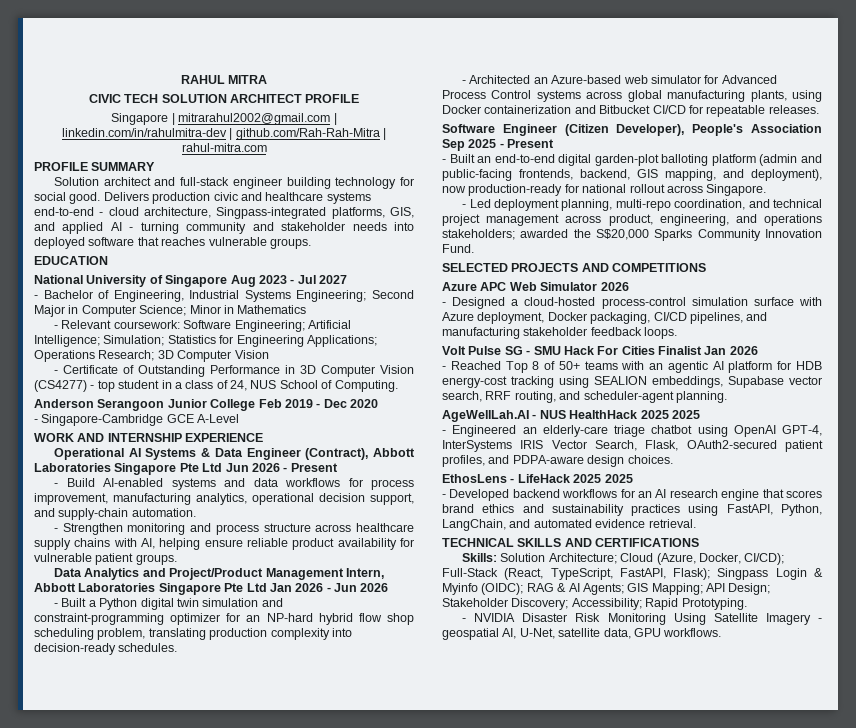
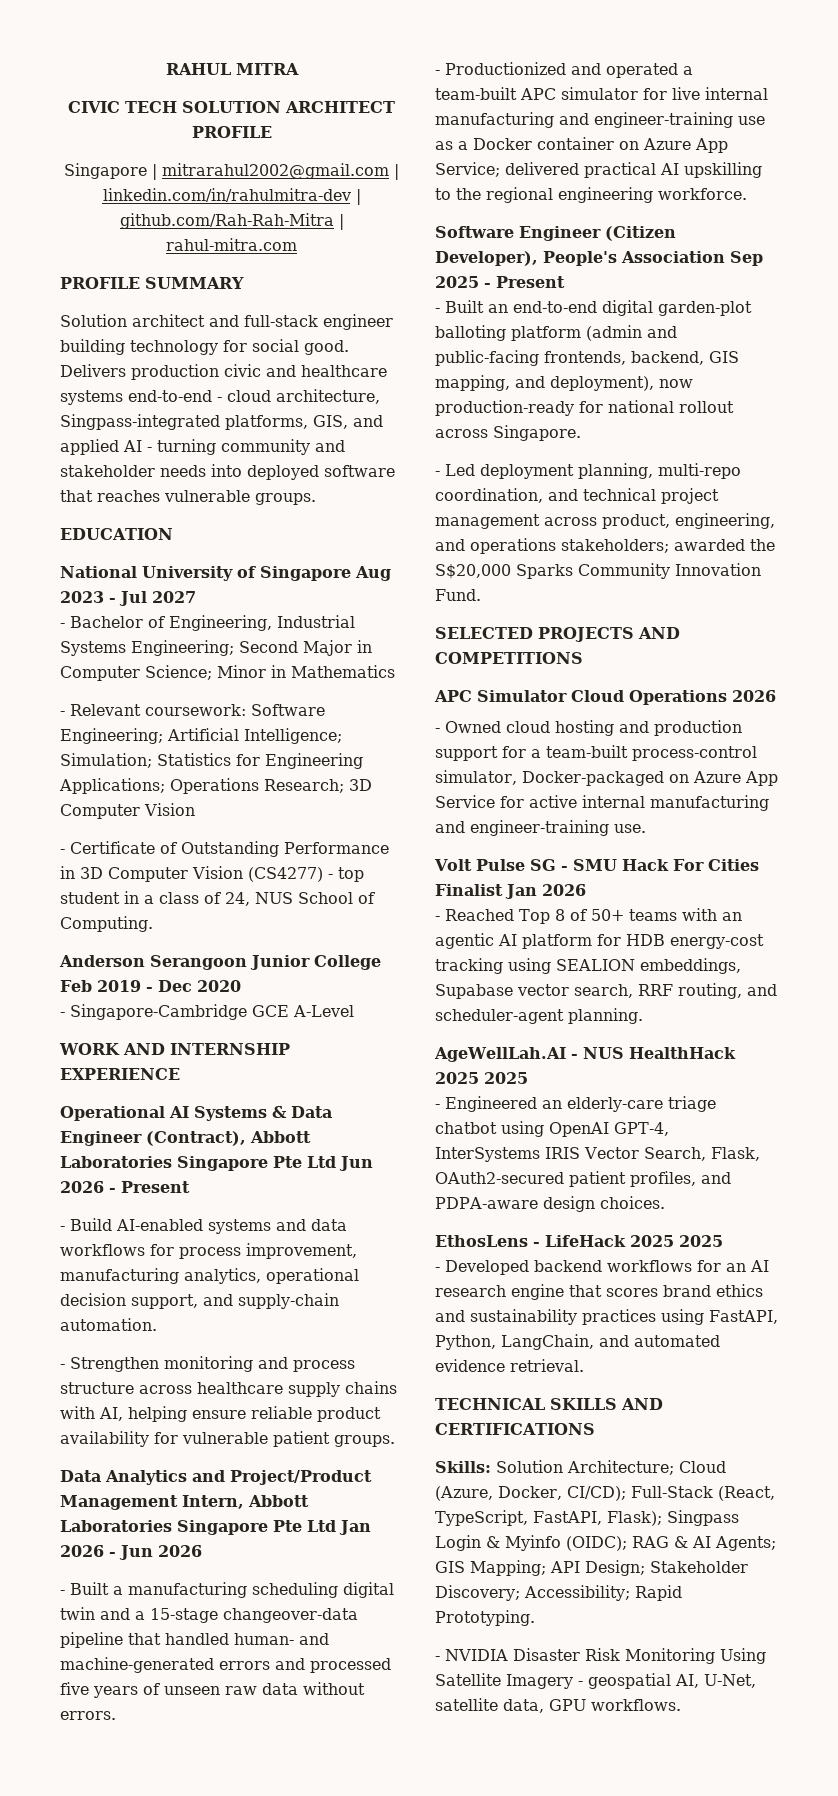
- - Built a Python digital twin simulation and constraint-programming optimizer for an NP-hard hybrid flow shop scheduling problem, translating production complexity into decision-ready schedules.
- - Architected an Azure-based web simulator for Advanced Process Control systems across global manufacturing plants, using Docker containerization and Bitbucket CI/CD for repeatable releases.
+ - Built a manufacturing scheduling digital twin and a 15-stage changeover-data pipeline that handled human- and machine-generated errors and processed five years of unseen raw data without errors.
+ - Productionized and operated a team-built APC simulator for live internal manufacturing and engineer-training use as a Docker container on Azure App Service; delivered practical AI upskilling to the regional engineering workforce.
- Azure APC Web Simulator 2026
- - Designed a cloud-hosted process-control simulation surface with Azure deployment, Docker packaging, CI/CD pipelines, and manufacturing stakeholder feedback loops.
+ APC Simulator Cloud Operations 2026
+ - Owned cloud hosting and production support for a team-built process-control simulator, Docker-packaged on Azure App Service for active internal manufacturing and engineer-training use.

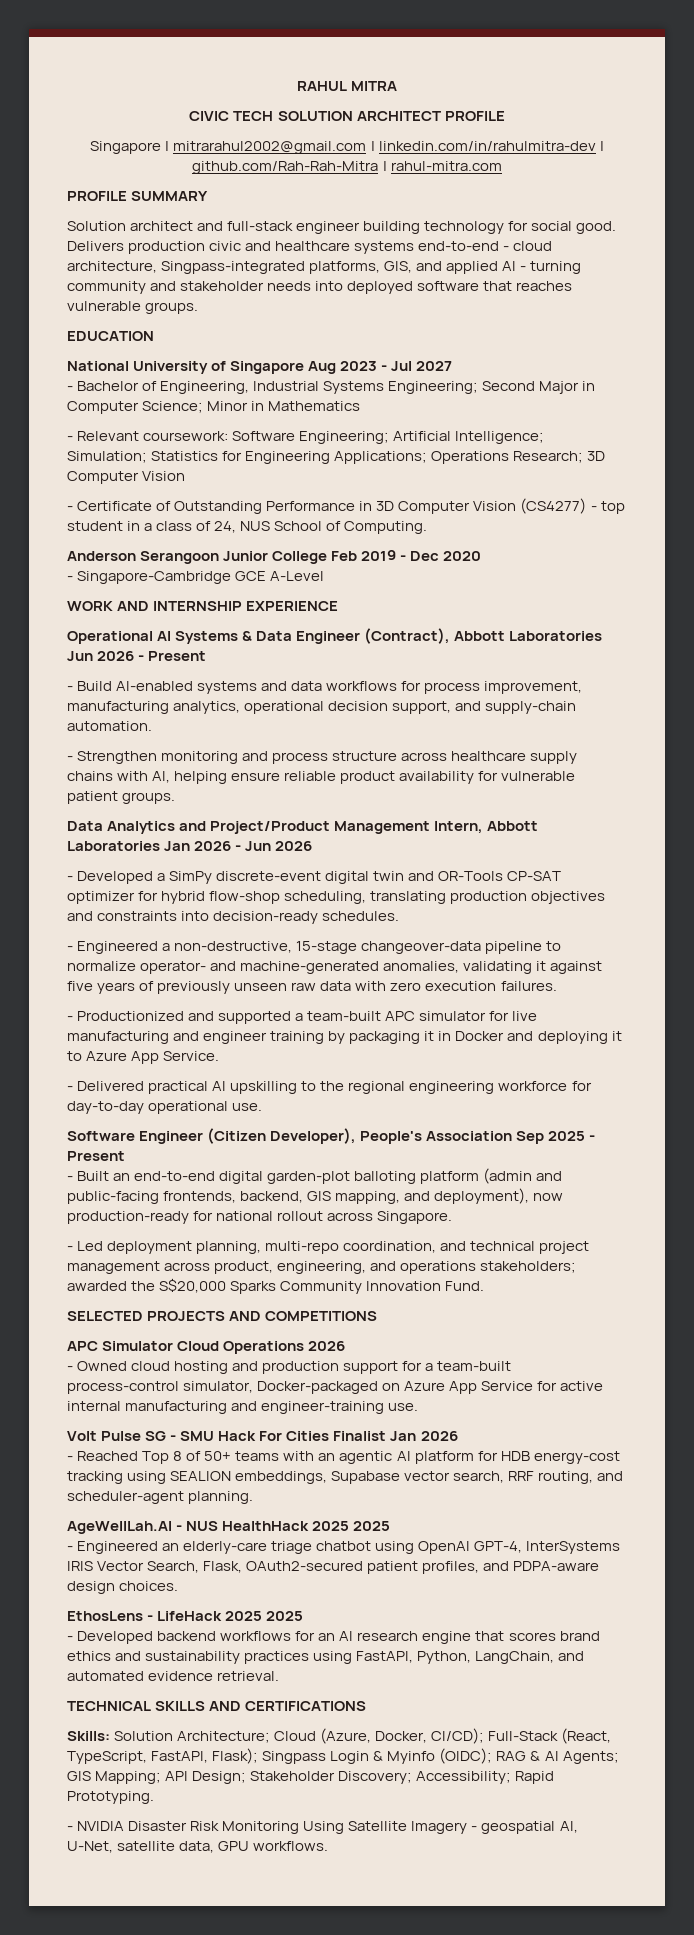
- Operational AI Systems & Data Engineer (Contract), Abbott Laboratories Singapore Pte Ltd Jun 2026 - Present
+ Operational AI Systems & Data Engineer (Contract), Abbott Laboratories Jun 2026 - Present
- Data Analytics and Project/Product Management Intern, Abbott Laboratories Singapore Pte Ltd Jan 2026 - Jun 2026
+ Data Analytics and Project/Product Management Intern, Abbott Laboratories Jan 2026 - Jun 2026
- - Built a manufacturing scheduling digital twin and a 15-stage changeover-data pipeline that handled human- and machine-generated errors and processed five years of unseen raw data without errors.
+ - Developed a SimPy discrete-event digital twin and OR-Tools CP-SAT optimizer for hybrid flow-shop scheduling, translating production objectives and constraints into decision-ready schedules.
+ - Engineered a non-destructive, 15-stage changeover-data pipeline to normalize operator- and machine-generated anomalies, validating it against five years of previously unseen raw data with zero execution failures.
- - Productionized and operated a team-built APC simulator for live internal manufacturing and engineer-training use as a Docker container on Azure App Service; delivered practical AI upskilling to the regional engineering workforce.
+ - Productionized and supported a team-built APC simulator for live manufacturing and engineer training by packaging it in Docker and deploying it to Azure App Service.
+ - Delivered practical AI upskilling to the regional engineering workforce for day-to-day operational use.

